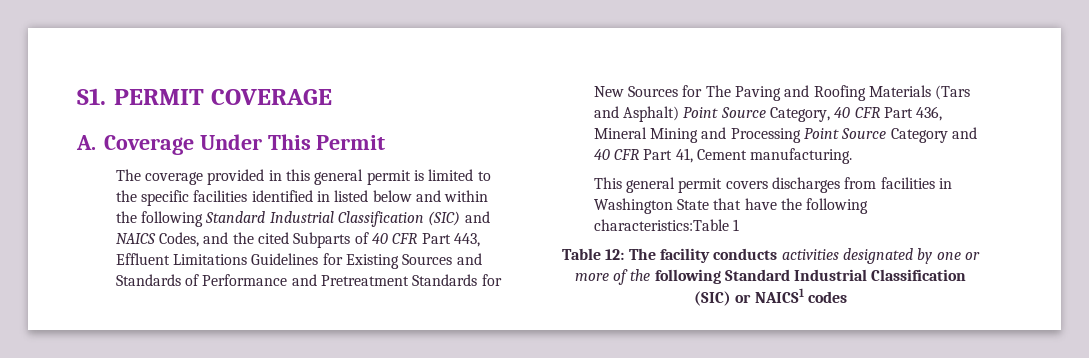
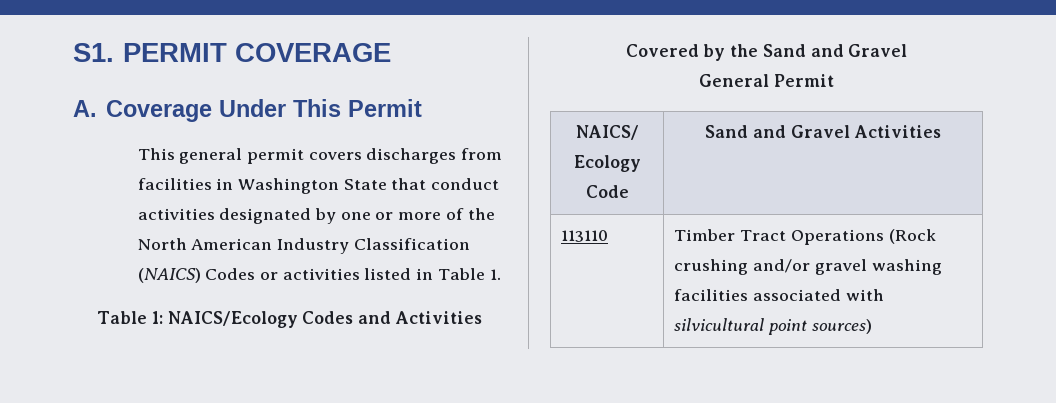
- The coverage provided in this general permit is limited to the specific facilities identified in listed below and within the following Standard Industrial Classification (SIC) and NAICS Codes, and the cited Subparts of 40 CFR Part 443, Effluent Limitations Guidelines for Existing Sources and Standards of Performance and Pretreatment Standards for New Sources for The Paving and Roofing Materials (Tars and Asphalt) Point Source Category, 40 CFR Part 436, Mineral Mining and Processing Point Source Category and 40 CFR Part 41, Cement manufacturing.
- This general permit covers discharges from facilities in Washington State that have the following characteristics:Table 1
- Table 12: The facility conducts activities designated by one or more of the following Standard Industrial Classification (SIC) or NAICS1 codes
+ This general permit covers discharges from facilities in Washington State that conduct activities designated by one or more of the North American Industry Classification (NAICS) Codes or activities listed in Table 1.
+ Table 1: NAICS/Ecology Codes and Activities Covered by the Sand and Gravel
+ General Permit
+ NAICS/ Ecology Code | Sand and Gravel Activities
+ 113110 | Timber Tract Operations (Rock crushing and/or gravel washing facilities associated with silvicultural point sources)

